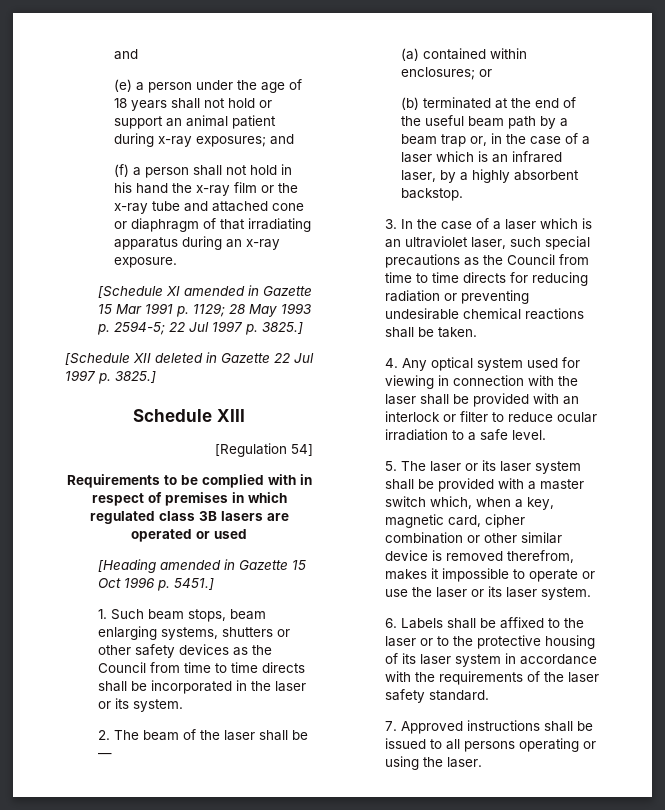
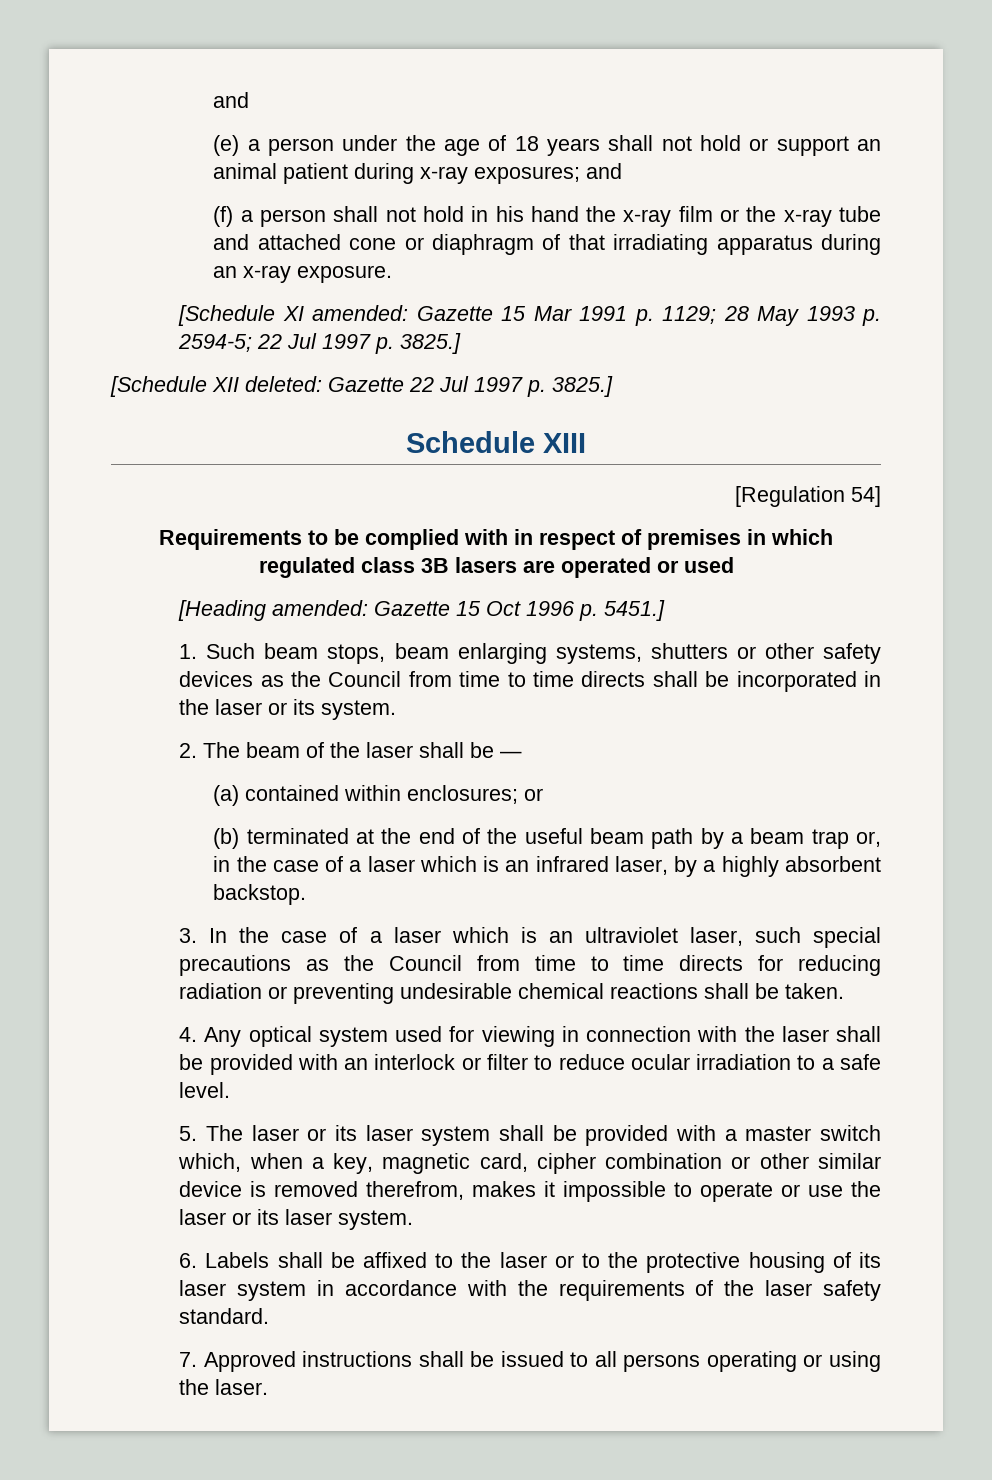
- [Schedule XI amended in Gazette 15 Mar 1991 p. 1129; 28 May 1993 p. 2594-5; 22 Jul 1997 p. 3825.]
+ [Schedule XI amended: Gazette 15 Mar 1991 p. 1129; 28 May 1993 p. 2594-5; 22 Jul 1997 p. 3825.]
- [Schedule XII deleted in Gazette 22 Jul 1997 p. 3825.]
+ [Schedule XII deleted: Gazette 22 Jul 1997 p. 3825.]
- [Heading amended in Gazette 15 Oct 1996 p. 5451.]
+ [Heading amended: Gazette 15 Oct 1996 p. 5451.]

